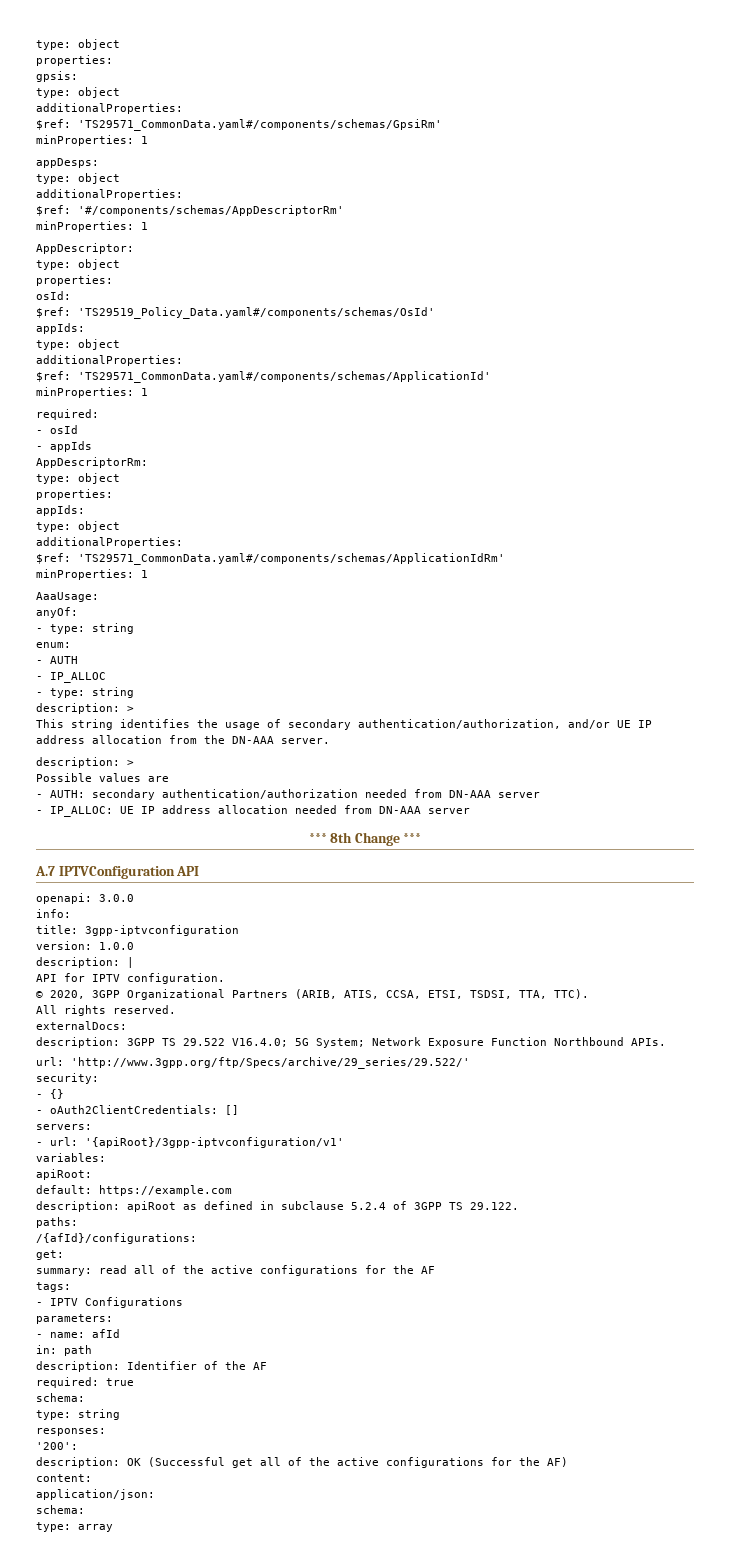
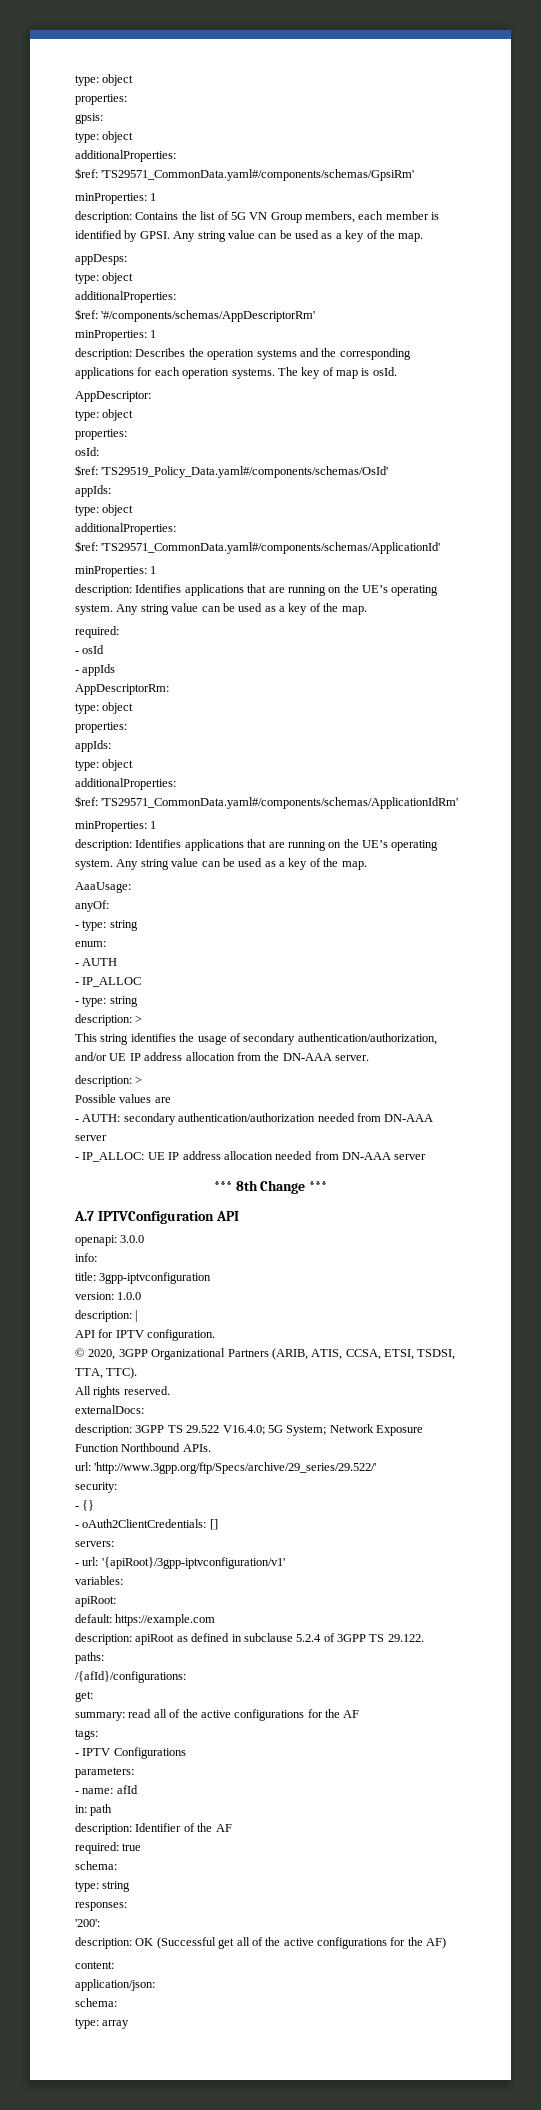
+ description: Contains the list of 5G VN Group members, each member is identified by GPSI. Any string value can be used as a key of the map.
+ description: Describes the operation systems and the corresponding applications for each operation systems. The key of map is osId.
  $ref: 'TS29571_CommonData.yaml#/components/schemas/ApplicationId'
  minProperties: 1
+ description: Identifies applications that are running on the UE’s operating system. Any string value can be used as a key of the map.
  $ref: 'TS29571_CommonData.yaml#/components/schemas/ApplicationIdRm'
  minProperties: 1
+ description: Identifies applications that are running on the UE’s operating system. Any string value can be used as a key of the map.

